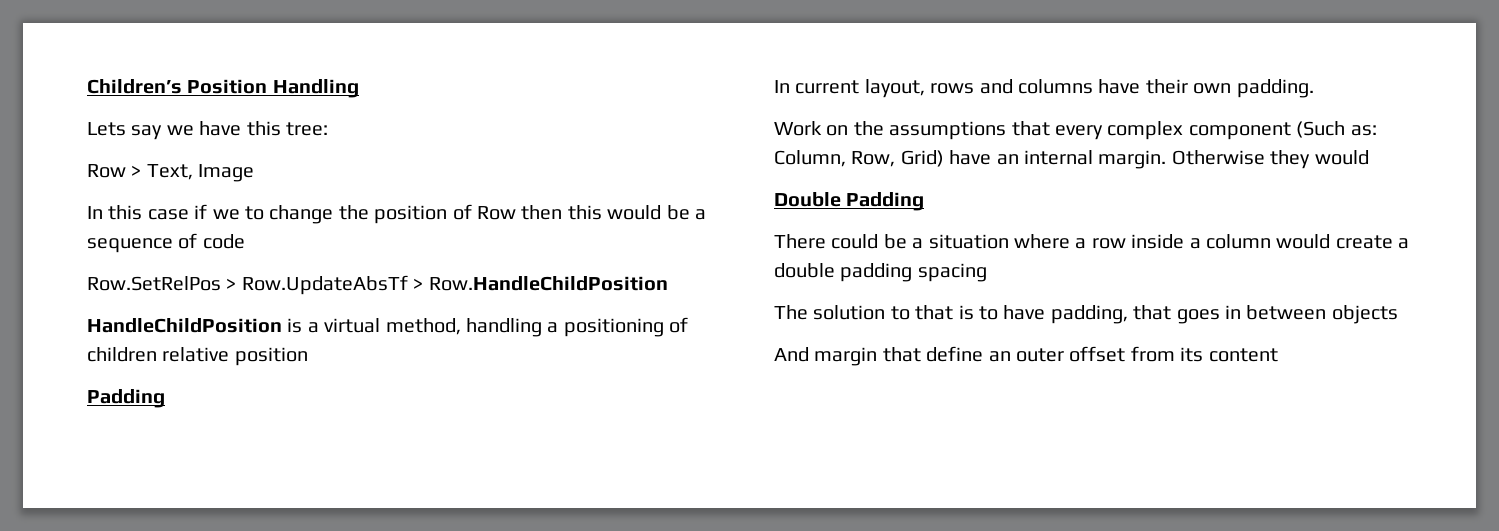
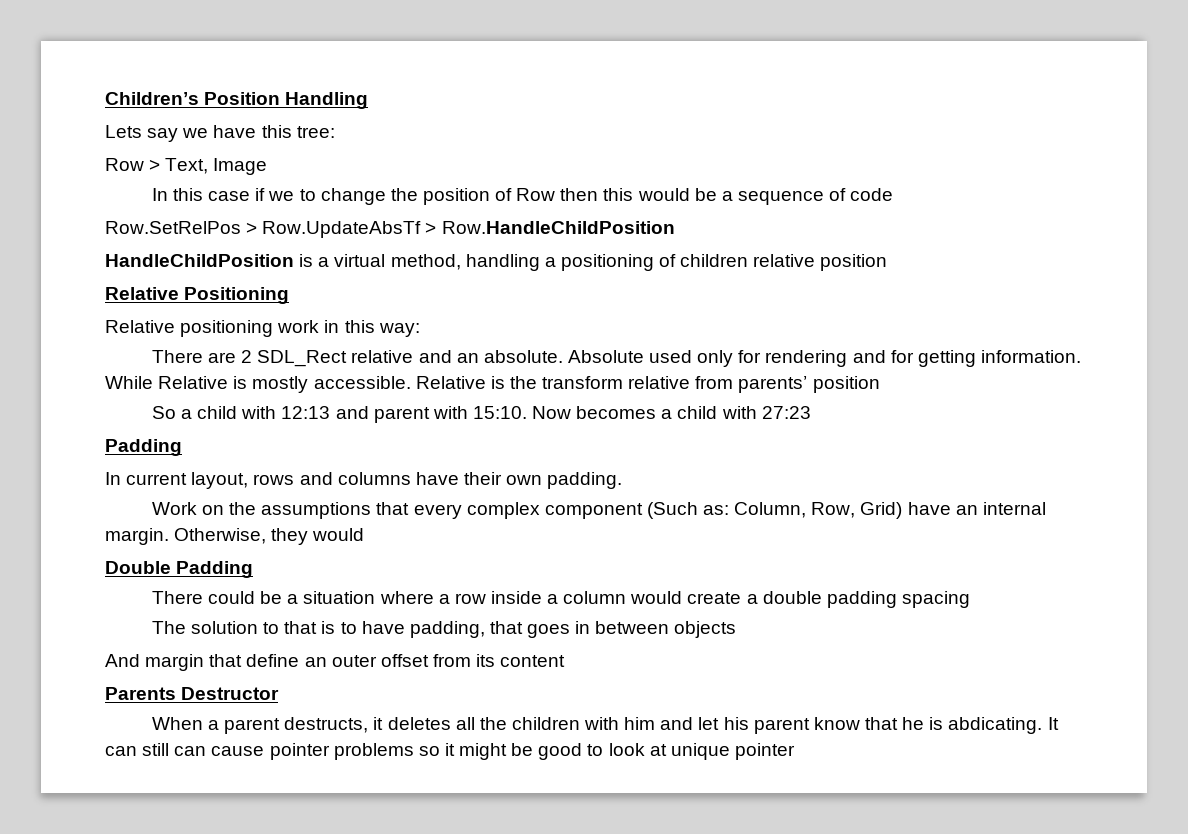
+ Relative Positioning
+ Relative positioning work in this way:
+ There are 2 SDL_Rect relative and an absolute. Absolute used only for rendering and for getting information. While Relative is mostly accessible. Relative is the transform relative from parents’ position
+ So a child with 12:13 and parent with 15:10. Now becomes a child with 27:23
- Otherwise they would
+ Otherwise, they would
+ Parents Destructor
+ When a parent destructs, it deletes all the children with him and let his parent know that he is abdicating. It can still can cause pointer problems so it might be good to look at unique pointer

